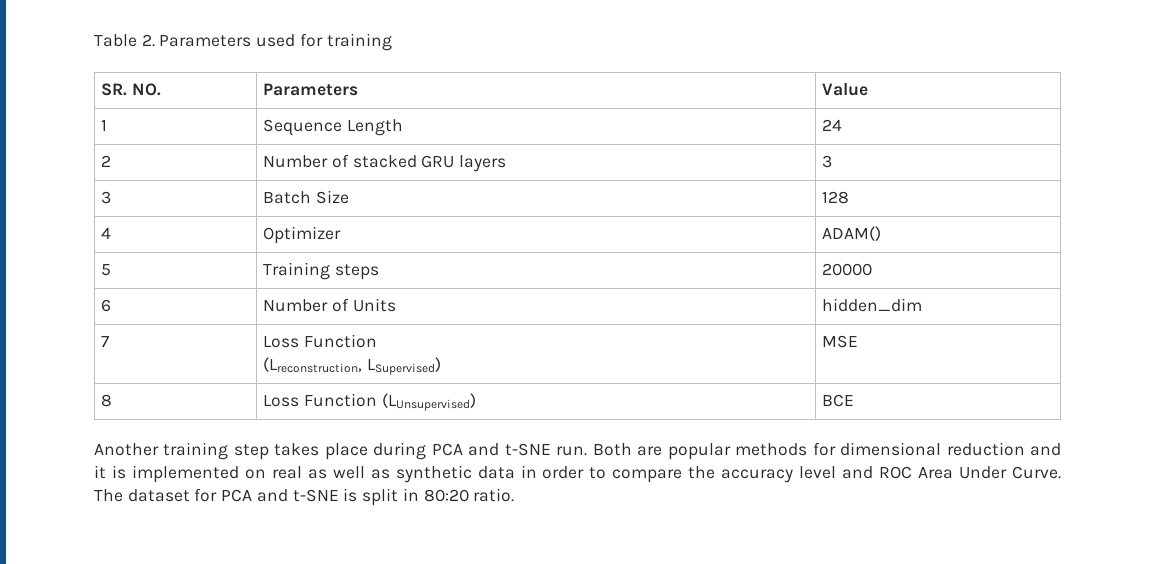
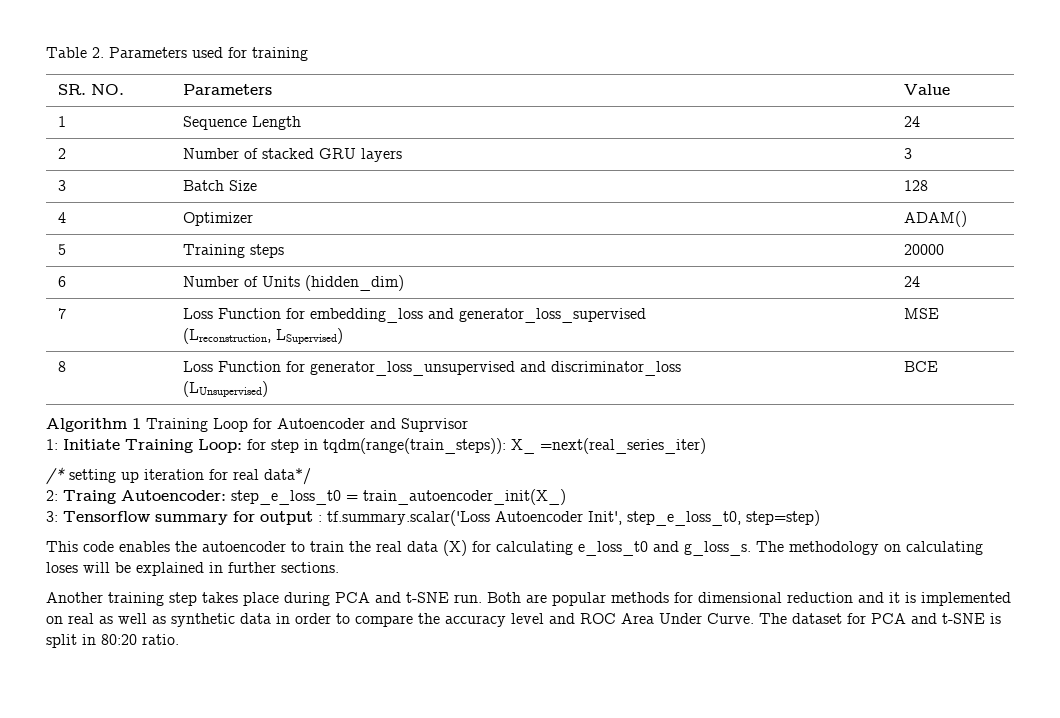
- 6 | Number of Units | hidden_dim
+ 6 | Number of Units (hidden_dim) | 24
- 7 | Loss Function
+ 7 | Loss Function for embedding_loss and generator_loss_supervised
- 8 | Loss Function (LUnsupervised) | BCE
+ 8 | Loss Function for generator_loss_unsupervised and discriminator_loss
+ (LUnsupervised) | BCE
+ Algorithm 1 Training Loop for Autoencoder and Suprvisor
+ 1: Initiate Training Loop: for step in tqdm(range(train_steps)): X_ =next(real_series_iter)
+ /* setting up iteration for real data*/
+ 2: Traing Autoencoder: step_e_loss_t0 = train_autoencoder_init(X_)
+ 3: Tensorflow summary for output : tf.summary.scalar('Loss Autoencoder Init', step_e_loss_t0, step=step)
+ This code enables the autoencoder to train the real data (X) for calculating e_loss_t0 and g_loss_s. The methodology on calculating loses will be explained in further sections.

